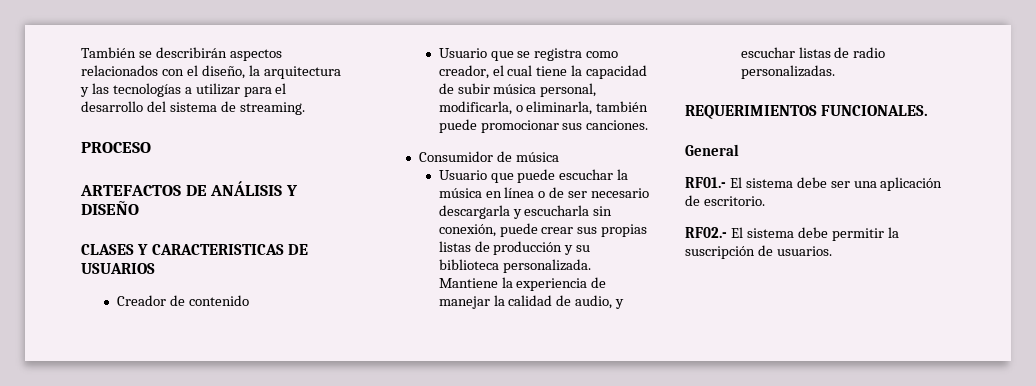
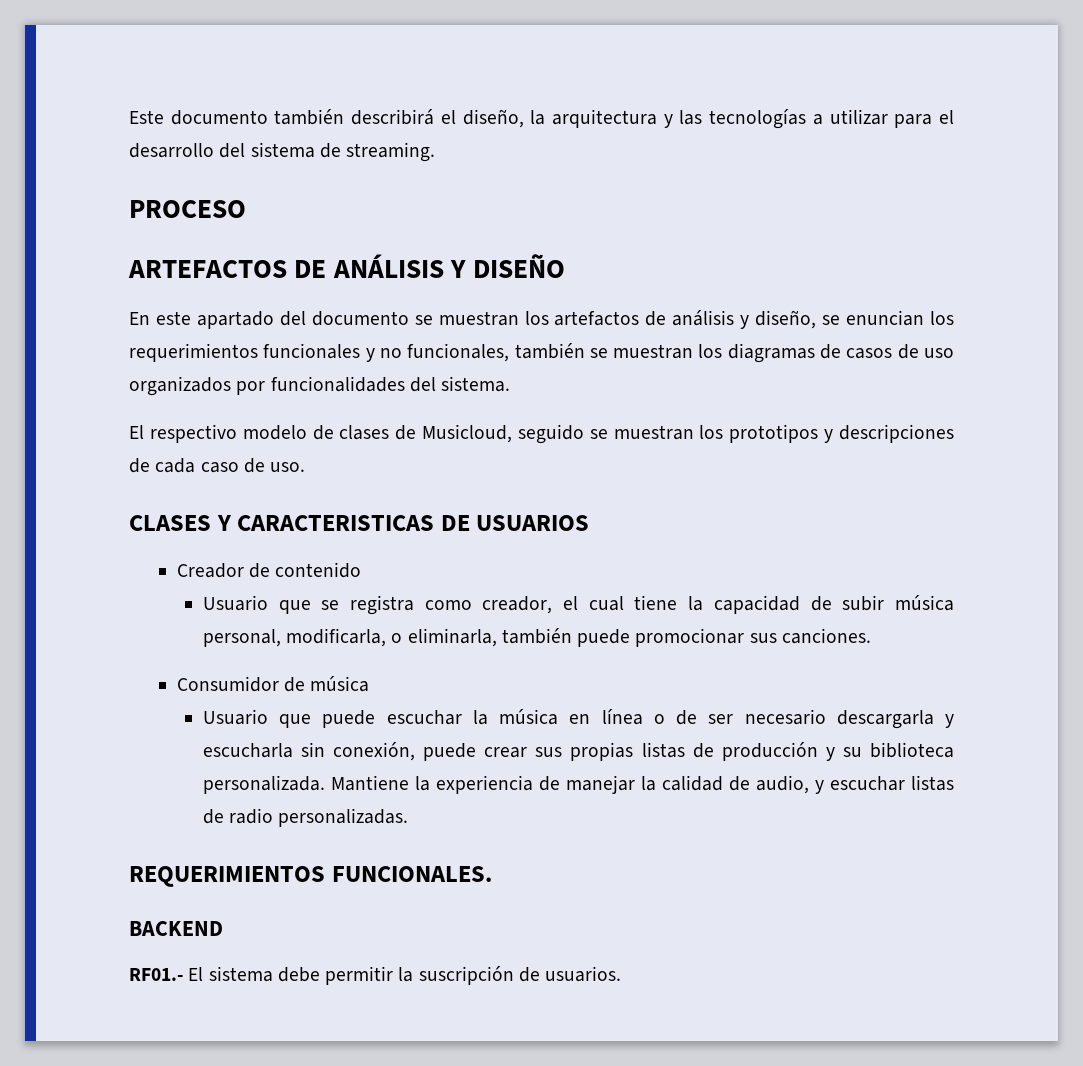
- También se describirán aspectos relacionados con el diseño, la arquitectura y las tecnologías a utilizar para el desarrollo del sistema de streaming.
+ Este documento también describirá el diseño, la arquitectura y las tecnologías a utilizar para el desarrollo del sistema de streaming.
+ En este apartado del documento se muestran los artefactos de análisis y diseño, se enuncian los requerimientos funcionales y no funcionales, también se muestran los diagramas de casos de uso organizados por funcionalidades del sistema.
+ El respectivo modelo de clases de Musicloud, seguido se muestran los prototipos y descripciones de cada caso de uso.
- General
+ BACKEND
- RF01.- El sistema debe ser una aplicación de escritorio.
- RF02.- El sistema debe permitir la suscripción de usuarios.
+ RF01.- El sistema debe permitir la suscripción de usuarios.

